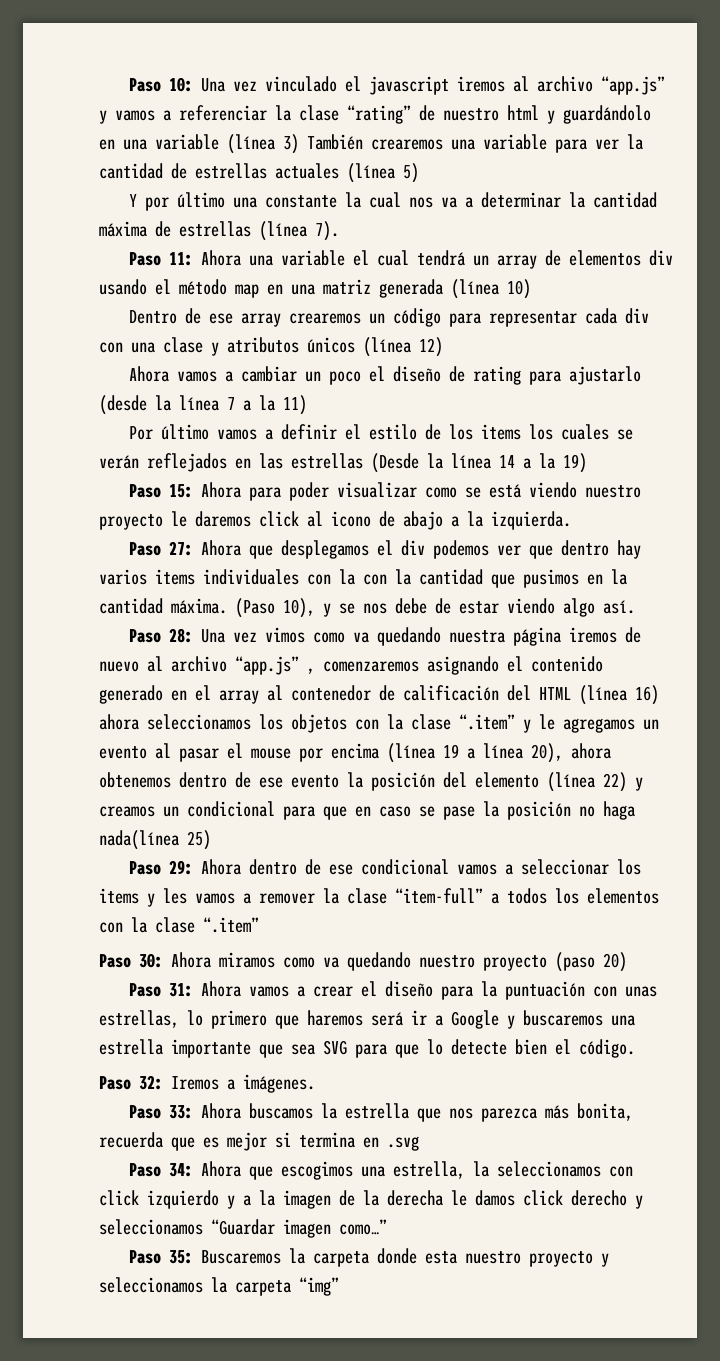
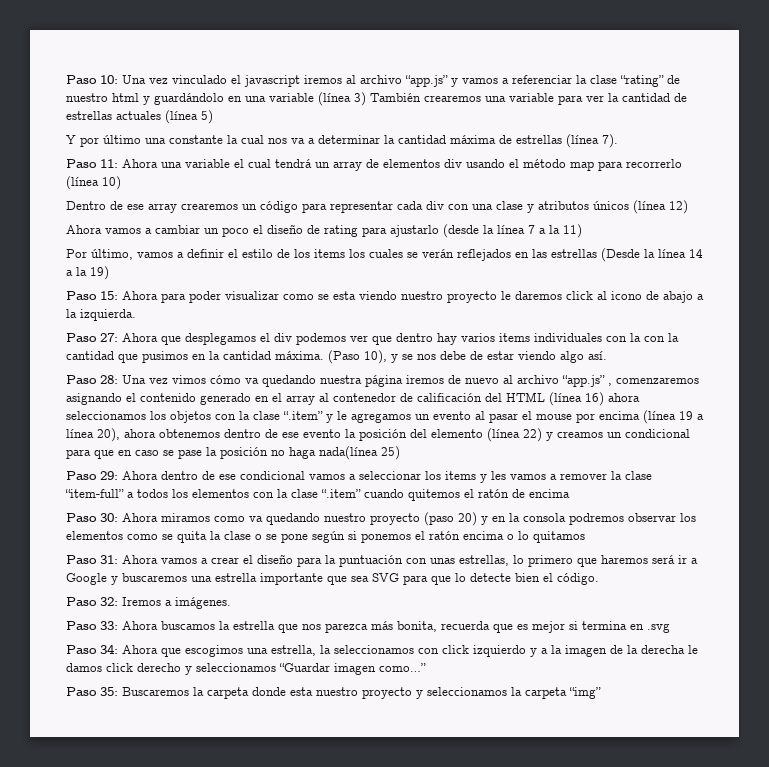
- Paso 11: Ahora una variable el cual tendrá un array de elementos div usando el método map en una matriz generada (línea 10)
+ Paso 11: Ahora una variable el cual tendrá un array de elementos div usando el método map para recorrerlo (línea 10)
- Por último vamos a definir el estilo de los items los cuales se verán reflejados en las estrellas (Desde la línea 14 a la 19)
+ Por último, vamos a definir el estilo de los items los cuales se verán reflejados en las estrellas (Desde la línea 14 a la 19)
- Paso 15: Ahora para poder visualizar como se está viendo nuestro proyecto le daremos click al icono de abajo a la izquierda.
+ Paso 15: Ahora para poder visualizar como se esta viendo nuestro proyecto le daremos click al icono de abajo a la izquierda.
- Una vez vimos como va quedando nuestra página iremos de nuevo al archivo “app.js” , comenzaremos asignando el contenido generado en el array al contenedor de calificación del HTML (línea 16) ahora seleccionamos los objetos con la clase “.item” y le agregamos un evento al pasar el mouse por encima (línea 19 a línea 20), ahora obtenemos dentro de ese evento la posición del elemento (línea 22) y creamos un condicional para que en caso se pase la posición no haga nada(línea 25)
+ Una vez vimos cómo va quedando nuestra página iremos de nuevo al archivo “app.js” , comenzaremos asignando el contenido generado en el array al contenedor de calificación del HTML (línea 16) ahora seleccionamos los objetos con la clase “.item” y le agregamos un evento al pasar el mouse por encima (línea 19 a línea 20), ahora obtenemos dentro de ese evento la posición del elemento (línea 22) y creamos un condicional para que en caso se pase la posición no haga nada(línea 25)
- Paso 29: Ahora dentro de ese condicional vamos a seleccionar los items y les vamos a remover la clase “item-full” a todos los elementos con la clase “.item”
+ Paso 29: Ahora dentro de ese condicional vamos a seleccionar los items y les vamos a remover la clase “item-full” a todos los elementos con la clase “.item” cuando quitemos el ratón de encima
- Paso 30: Ahora miramos como va quedando nuestro proyecto (paso 20)
+ Paso 30: Ahora miramos como va quedando nuestro proyecto (paso 20) y en la consola podremos observar los elementos como se quita la clase o se pone según si ponemos el ratón encima o lo quitamos

